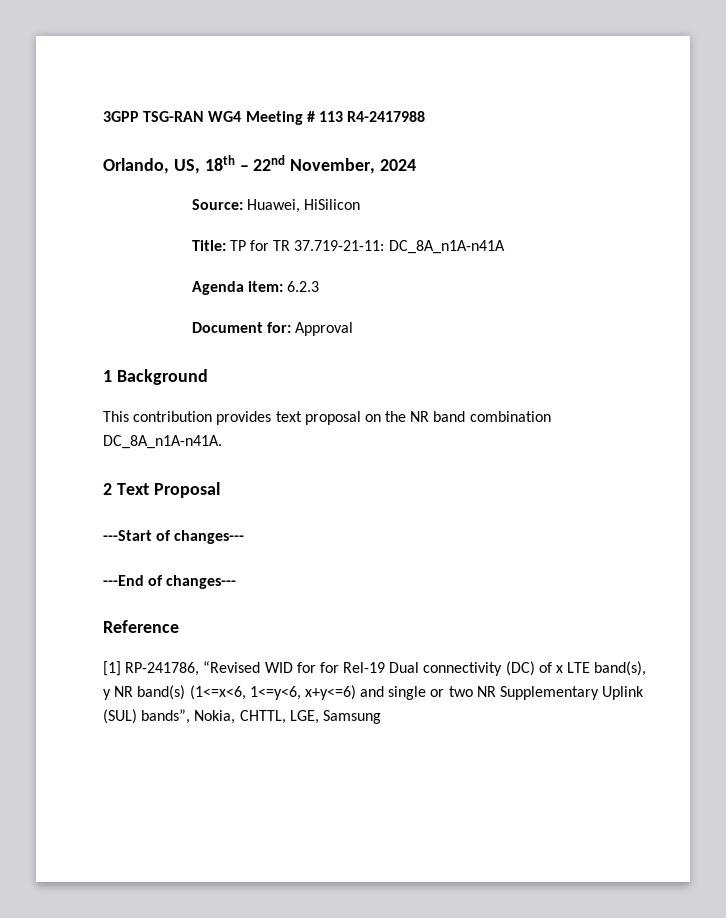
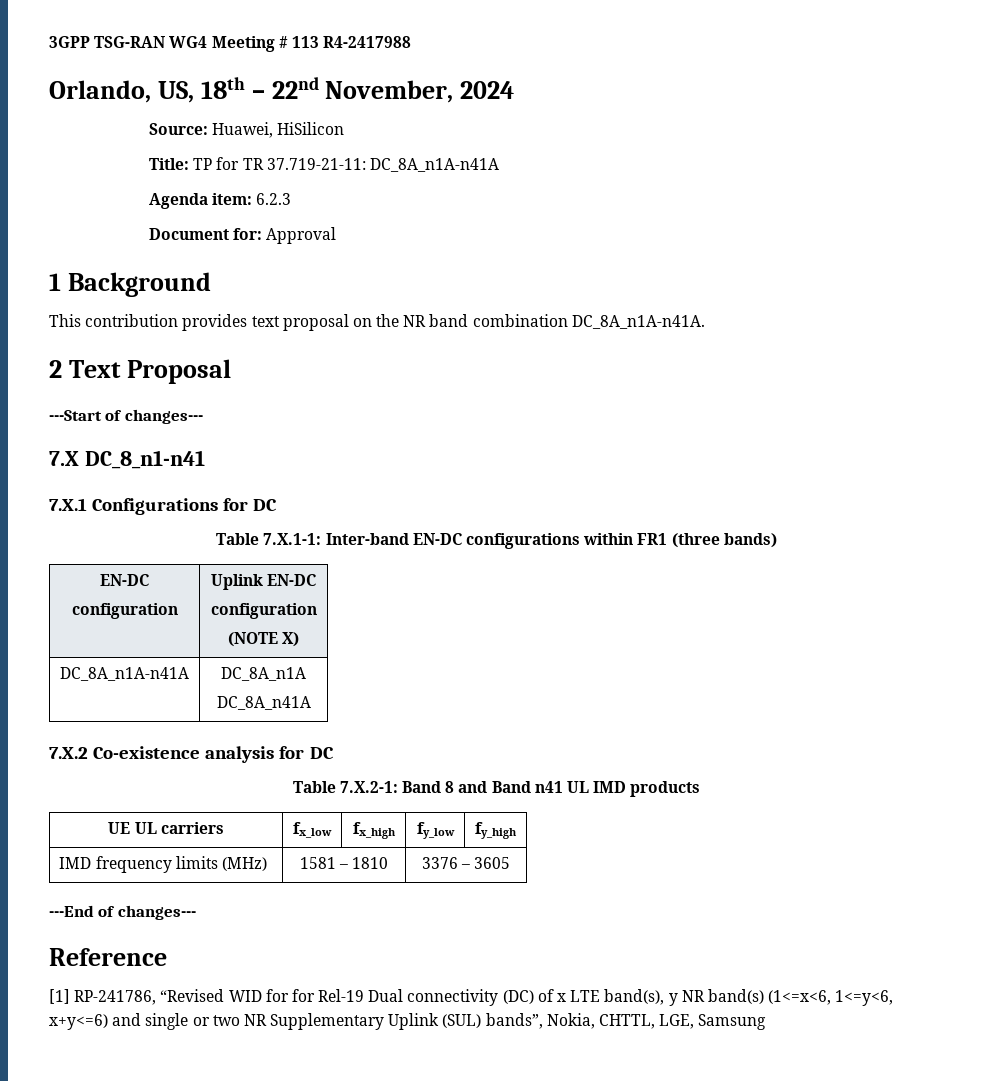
+ 7.X DC_8_n1-n41
+ 7.X.1 Configurations for DC
+ Table 7.X.1-1: Inter-band EN-DC configurations within FR1 (three bands)
+ EN-DC
+ configuration | Uplink EN-DC
+ configuration
+ (NOTE X)
+ DC_8A_n1A-n41A | DC_8A_n1A
+ DC_8A_n41A
+ 7.X.2 Co-existence analysis for DC
+ Table 7.X.2-1: Band 8 and Band n41 UL IMD products
+ UE UL carriers | fx_low | fx_high | fy_low | fy_high
+ IMD frequency limits (MHz) | 1581 – 1810 | 3376 – 3605

